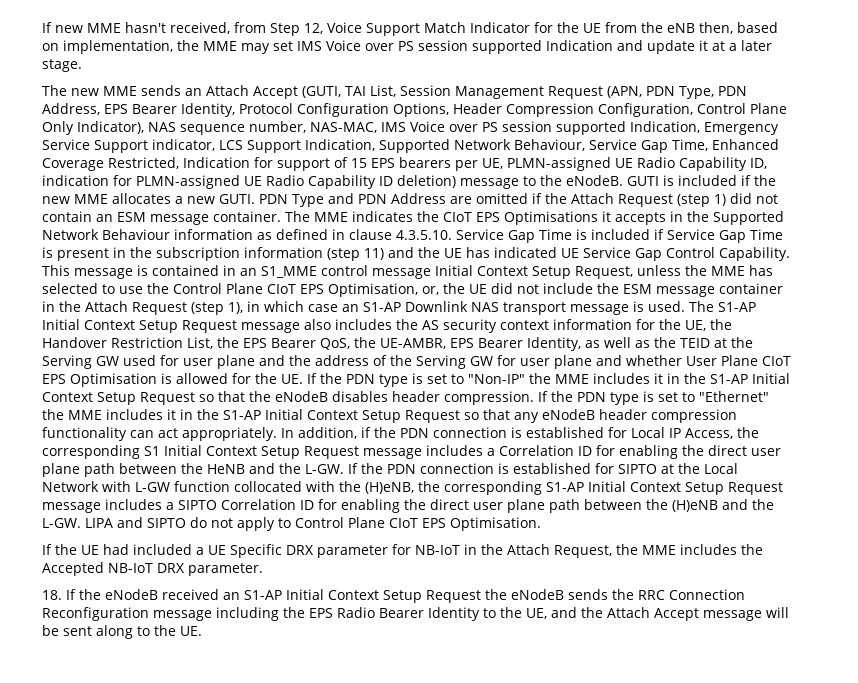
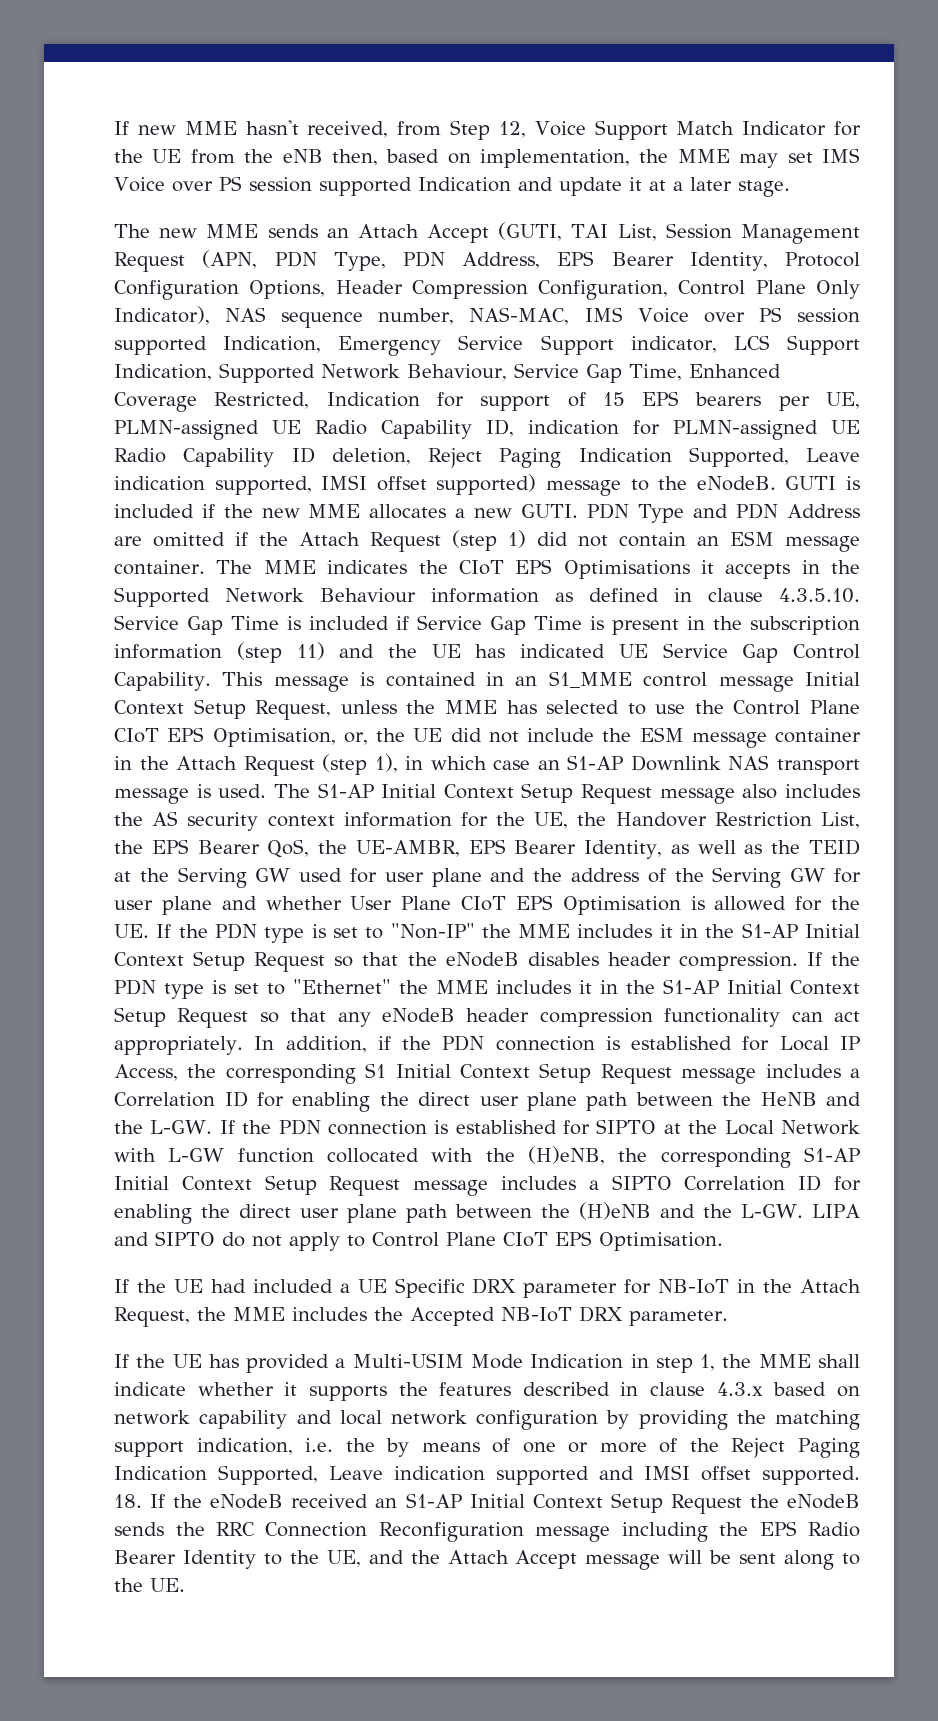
- The new MME sends an Attach Accept (GUTI, TAI List, Session Management Request (APN, PDN Type, PDN Address, EPS Bearer Identity, Protocol Configuration Options, Header Compression Configuration, Control Plane Only Indicator), NAS sequence number, NAS-MAC, IMS Voice over PS session supported Indication, Emergency Service Support indicator, LCS Support Indication, Supported Network Behaviour, Service Gap Time, Enhanced Coverage Restricted, Indication for support of 15 EPS bearers per UE, PLMN-assigned UE Radio Capability ID, indication for PLMN-assigned UE Radio Capability ID deletion) message to the eNodeB.
+ The new MME sends an Attach Accept (GUTI, TAI List, Session Management Request (APN, PDN Type, PDN Address, EPS Bearer Identity, Protocol Configuration Options, Header Compression Configuration, Control Plane Only Indicator), NAS sequence number, NAS-MAC, IMS Voice over PS session supported Indication, Emergency Service Support indicator, LCS Support Indication, Supported Network Behaviour, Service Gap Time, Enhanced Coverage Restricted, Indication for support of 15 EPS bearers per UE, PLMN-assigned UE Radio Capability ID, indication for PLMN-assigned UE Radio Capability ID deletion, Reject Paging Indication Supported, Leave indication supported, IMSI offset supported) message to the eNodeB.
+ If the UE has provided a Multi-USIM Mode Indication in step 1, the MME shall indicate whether it supports the features described in clause 4.3.x based on network capability and local network configuration by providing the matching support indication, i.e. the by means of one or more of the Reject Paging Indication Supported, Leave indication supported and IMSI offset supported.

